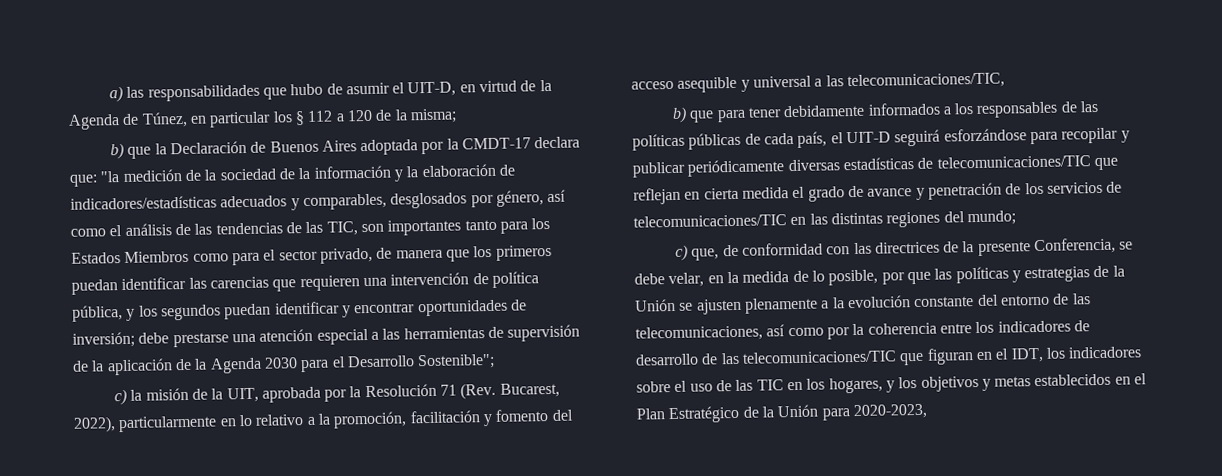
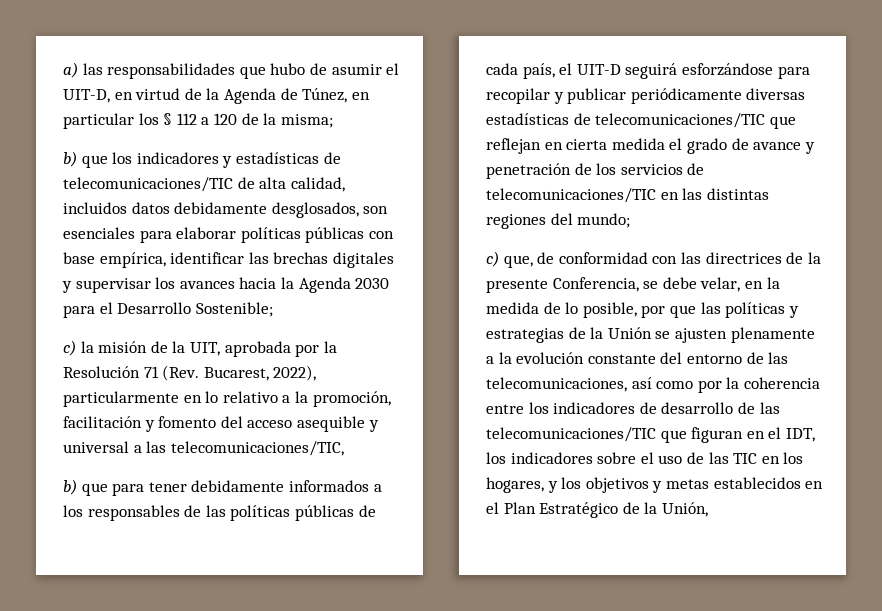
- b) que la Declaración de Buenos Aires adoptada por la CMDT-17 declara que: "la medición de la sociedad de la información y la elaboración de indicadores/estadísticas adecuados y comparables, desglosados por género, así como el análisis de las tendencias de las TIC, son importantes tanto para los Estados Miembros como para el sector privado, de manera que los primeros puedan identificar las carencias que requieren una intervención de política pública, y los segundos puedan identificar y encontrar oportunidades de inversión; debe prestarse una atención especial a las herramientas de supervisión de la aplicación de la Agenda 2030 para el Desarrollo Sostenible";
+ b) que los indicadores y estadísticas de telecomunicaciones/TIC de alta calidad, incluidos datos debidamente desglosados, son esenciales para elaborar políticas públicas con base empírica, identificar las brechas digitales y supervisar los avances hacia la Agenda 2030 para el Desarrollo Sostenible;
- c) que, de conformidad con las directrices de la presente Conferencia, se debe velar, en la medida de lo posible, por que las políticas y estrategias de la Unión se ajusten plenamente a la evolución constante del entorno de las telecomunicaciones, así como por la coherencia entre los indicadores de desarrollo de las telecomunicaciones/TIC que figuran en el IDT, los indicadores sobre el uso de las TIC en los hogares, y los objetivos y metas establecidos en el Plan Estratégico de la Unión para 2020-2023,
+ c) que, de conformidad con las directrices de la presente Conferencia, se debe velar, en la medida de lo posible, por que las políticas y estrategias de la Unión se ajusten plenamente a la evolución constante del entorno de las telecomunicaciones, así como por la coherencia entre los indicadores de desarrollo de las telecomunicaciones/TIC que figuran en el IDT, los indicadores sobre el uso de las TIC en los hogares, y los objetivos y metas establecidos en el Plan Estratégico de la Unión,

